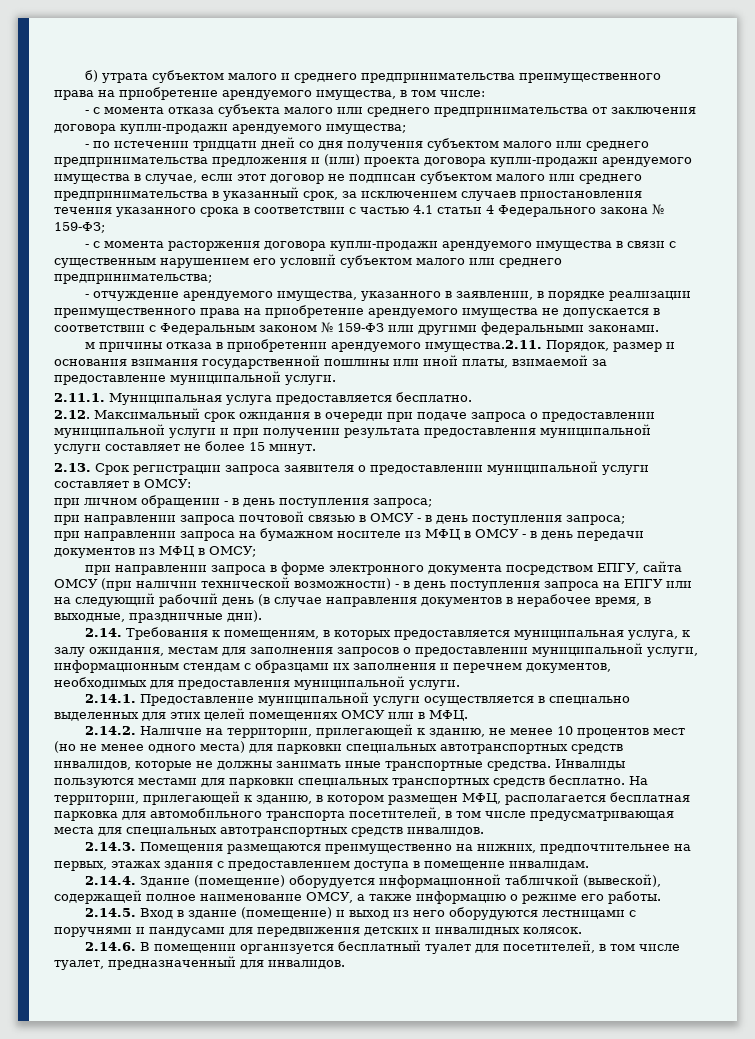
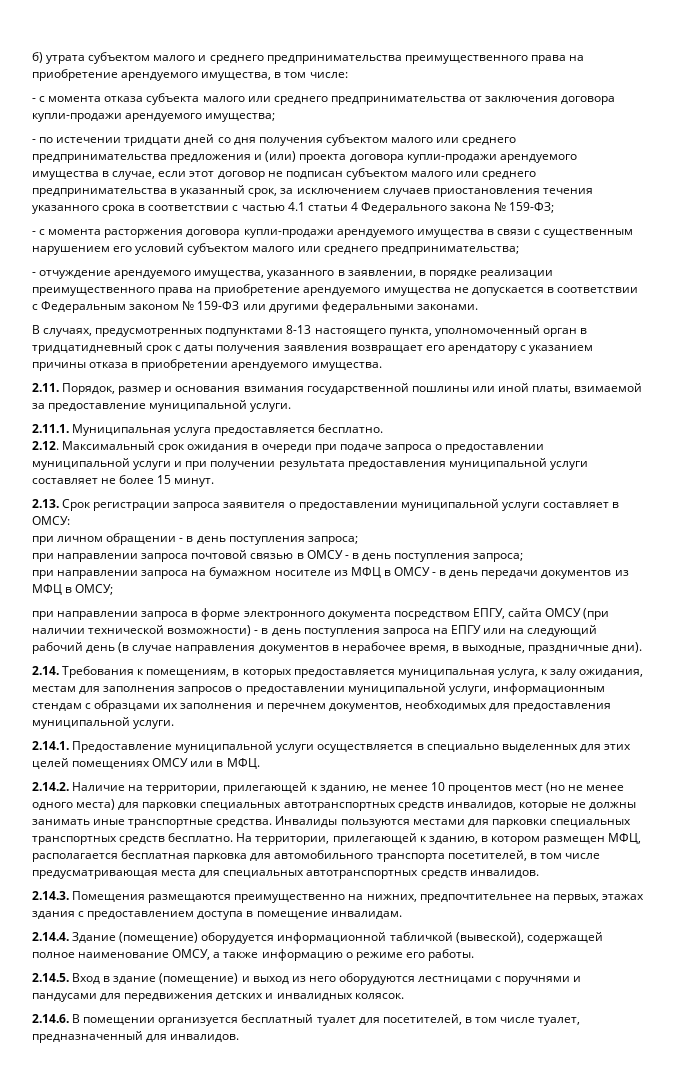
- м причины отказа в приобретении арендуемого имущества.2.11. Порядок, размер и основания взимания государственной пошлины или иной платы, взимаемой за предоставление муниципальной услуги.
+ В случаях, предусмотренных подпунктами 8-13 настоящего пункта, уполномоченный орган в тридцатидневный срок с даты получения заявления возвращает его арендатору с указанием причины отказа в приобретении арендуемого имущества.
+ 2.11. Порядок, размер и основания взимания государственной пошлины или иной платы, взимаемой за предоставление муниципальной услуги.

